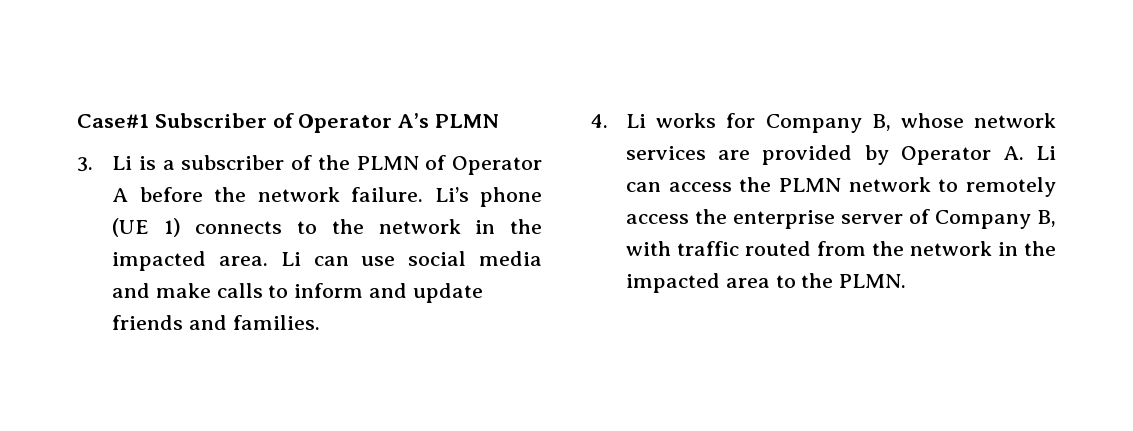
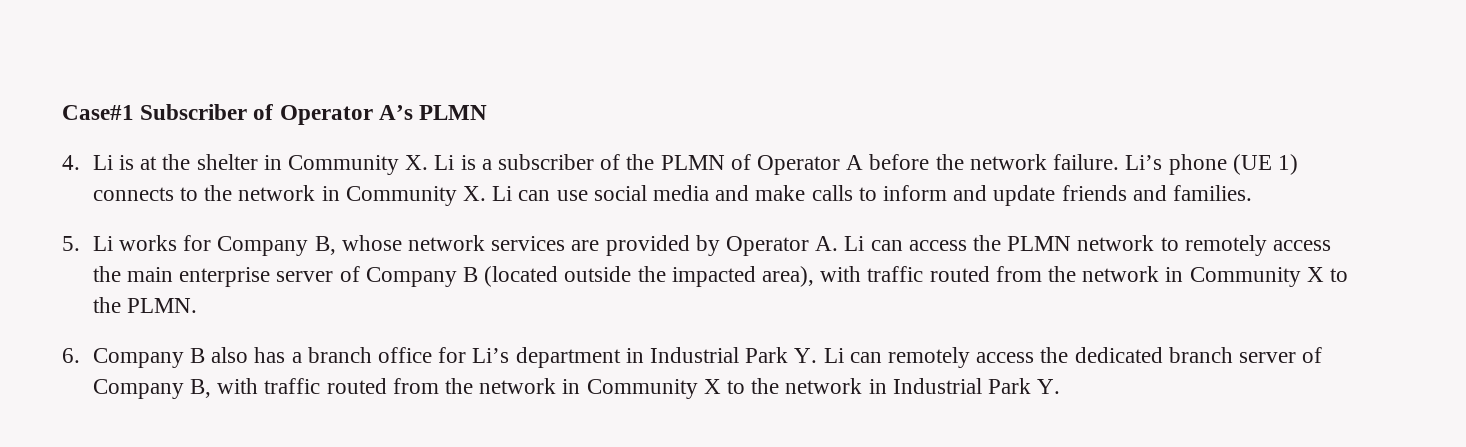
- 3. Li is a subscriber of the PLMN of Operator A before the network failure.
+ 4. Li is at the shelter in Community X. Li is a subscriber of the PLMN of Operator A before the network failure.
- Li’s phone (UE 1) connects to the network in the impacted area. Li can use social media and make calls to inform and update friends and families.
+ Li’s phone (UE 1) connects to the network in Community X. Li can use social media and make calls to inform and update friends and families.
- 4. Li works for Company B, whose network services are provided by Operator A. Li can access the PLMN network to remotely access the enterprise server of Company B, with traffic routed from the network in the impacted area to the PLMN.
+ 5. Li works for Company B, whose network services are provided by Operator A. Li can access the PLMN network to remotely access the main enterprise server of Company B (located outside the impacted area), with traffic routed from the network in Community X to the PLMN.
+ 6. Company B also has a branch office for Li’s department in Industrial Park Y. Li can remotely access the dedicated branch server of Company B, with traffic routed from the network in Community X to the network in Industrial Park Y.

